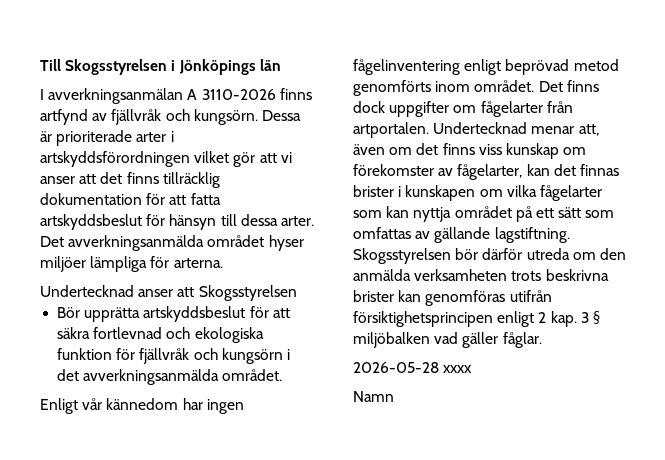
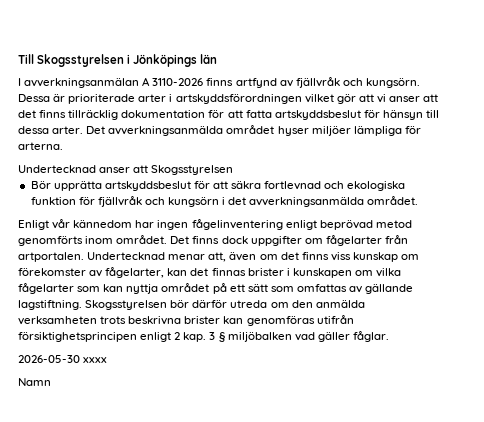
- 2026-05-28 xxxx
+ 2026-05-30 xxxx

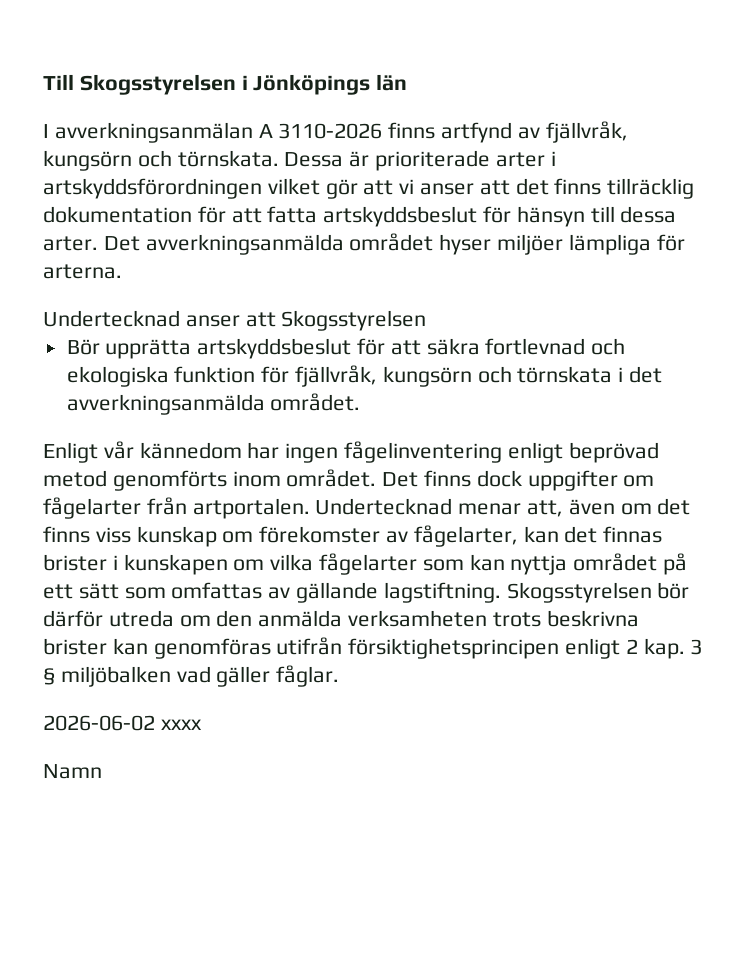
- I avverkningsanmälan A 3110-2026 finns artfynd av fjällvråk och kungsörn.
+ I avverkningsanmälan A 3110-2026 finns artfynd av fjällvråk, kungsörn och törnskata.
- Bör upprätta artskyddsbeslut för att säkra fortlevnad och ekologiska funktion för fjällvråk och kungsörn i det avverkningsanmälda området.
+ Bör upprätta artskyddsbeslut för att säkra fortlevnad och ekologiska funktion för fjällvråk, kungsörn och törnskata i det avverkningsanmälda området.
- 2026-05-30 xxxx
+ 2026-06-02 xxxx

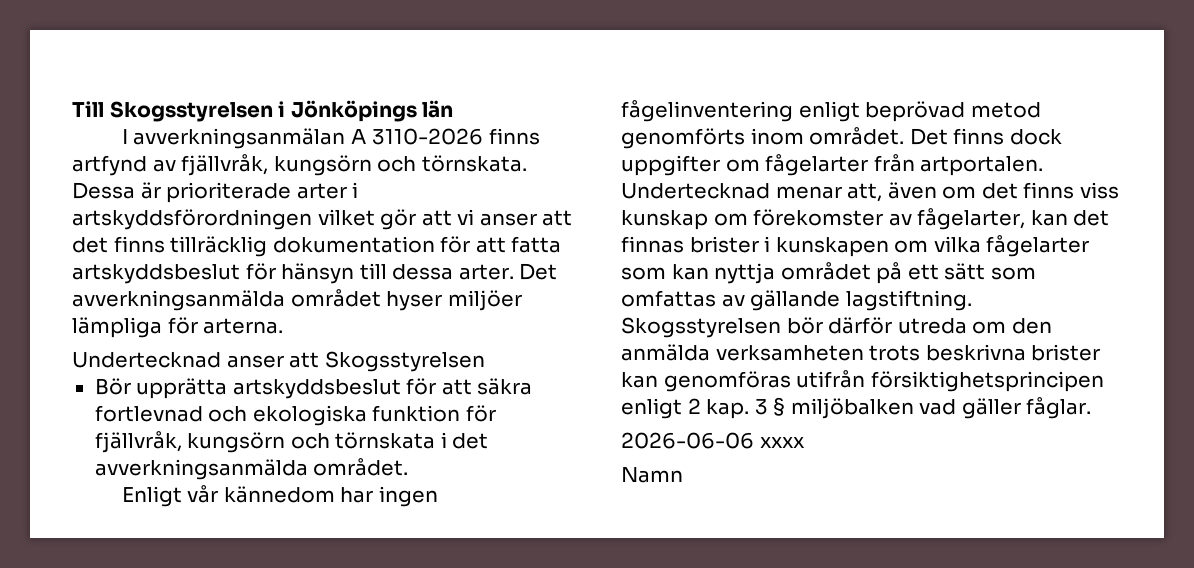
- 2026-06-02 xxxx
+ 2026-06-06 xxxx

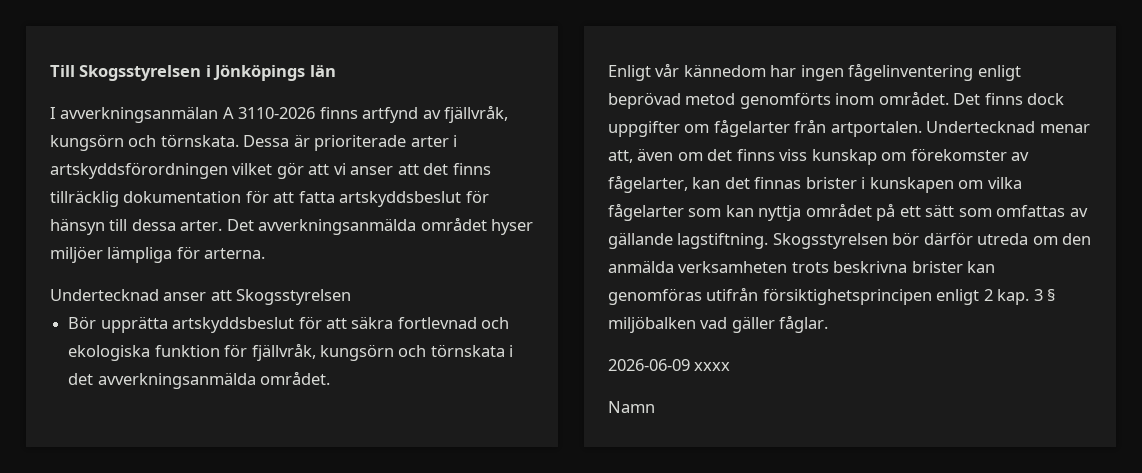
- 2026-06-06 xxxx
+ 2026-06-09 xxxx

